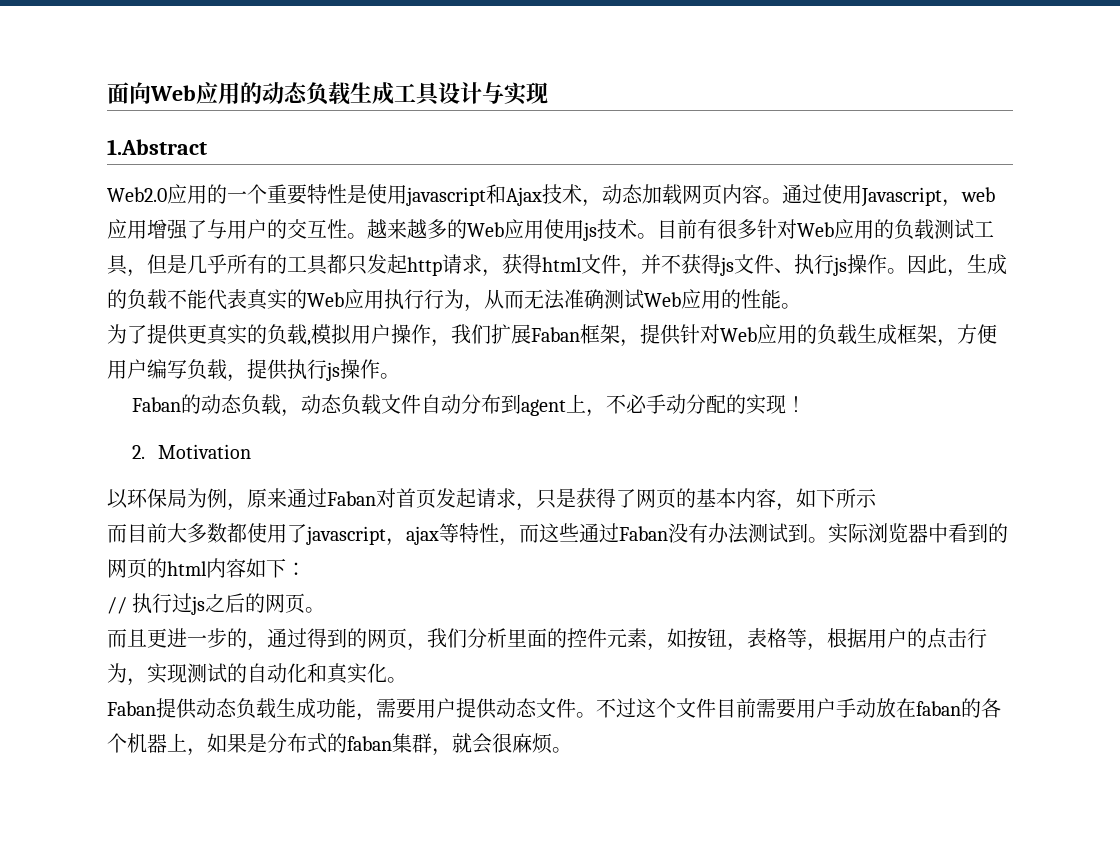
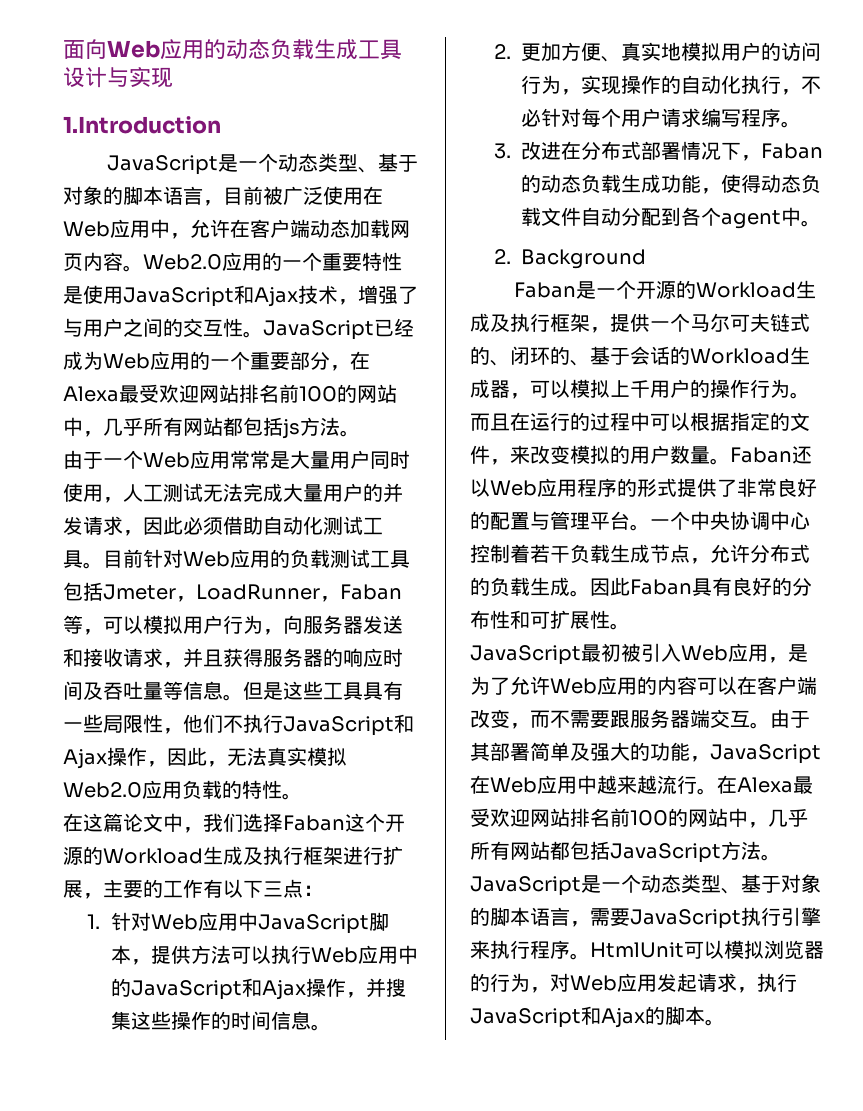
- 1.Abstract
- Web2.0应用的一个重要特性是使用javascript和Ajax技术，动态加载网页内容。通过使用Javascript，web应用增强了与用户的交互性。
+ 1.Introduction
+ JavaScript是一个动态类型、基于对象的脚本语言，目前被广泛使用在Web应用中，允许在客户端动态加载网页内容。Web2.0应用的一个重要特性是使用JavaScript和Ajax技术，增强了与用户之间的交互性。
- 越来越多的Web应用使用js技术。目前有很多针对Web应用的负载测试工具，但是几乎所有的工具都只发起http请求，获得html文件，并不获得js文件、执行js操作。因此，生成的负载不能代表真实的Web应用执行行为，从而无法准确测试Web应用的性能。
- 为了提供更真实的负载,模拟用户操作，我们扩展Faban框架，提供针对Web应用的负载生成框架，方便用户编写负载，提供执行js操作。
- Faban的动态负载，动态负载文件自动分布到agent上，不必手动分配的实现！
- 2. Motivation
- 以环保局为例，原来通过Faban对首页发起请求，只是获得了网页的基本内容，如下所示
- 而目前大多数都使用了javascript，ajax等特性，而这些通过Faban没有办法测试到。实际浏览器中看到的网页的html内容如下：
- // 执行过js之后的网页。
- 而且更进一步的，通过得到的网页，我们分析里面的控件元素，如按钮，表格等，根据用户的点击行为，实现测试的自动化和真实化。
- Faban提供动态负载生成功能，需要用户提供动态文件。不过这个文件目前需要用户手动放在faban的各个机器上，如果是分布式的faban集群，就会很麻烦。
+ JavaScript已经成为Web应用的一个重要部分，在Alexa最受欢迎网站排名前100的网站中，几乎所有网站都包括js方法。
+ 由于一个Web应用常常是大量用户同时使用，人工测试无法完成大量用户的并发请求，因此必须借助自动化测试工具。目前针对Web应用的负载测试工具包括Jmeter，LoadRunner，Faban等，可以模拟用户行为，向服务器发送和接收请求，并且获得服务器的响应时间及吞吐量等信息。但是这些工具具有一些局限性，他们不执行JavaScript和Ajax操作，因此，无法真实模拟Web2.0应用负载的特性。
+ 在这篇论文中，我们选择Faban这个开源的Workload生成及执行框架进行扩展，主要的工作有以下三点：
+ 1.针对Web应用中JavaScript脚本，提供方法可以执行Web应用中的JavaScript和Ajax操作，并搜集这些操作的时间信息。
+ 2.更加方便、真实地模拟用户的访问行为，实现操作的自动化执行，不必针对每个用户请求编写程序。
+ 3.改进在分布式部署情况下，Faban的动态负载生成功能，使得动态负载文件自动分配到各个agent中。
+ 2. Background
+ Faban是一个开源的Workload生成及执行框架，提供一个马尔可夫链式的、闭环的、基于会话的Workload生成器，可以模拟上千用户的操作行为。而且在运行的过程中可以根据指定的文件，来改变模拟的用户数量。Faban还以Web应用程序的形式提供了非常良好的配置与管理平台。一个中央协调中心控制着若干负载生成节点，允许分布式的负载生成。因此Faban具有良好的分布性和可扩展性。
+ JavaScript最初被引入Web应用，是为了允许Web应用的内容可以在客户端改变，而不需要跟服务器端交互。由于其部署简单及强大的功能，JavaScript在Web应用中越来越流行。在Alexa最受欢迎网站排名前100的网站中，几乎所有网站都包括JavaScript方法。JavaScript是一个动态类型、基于对象的脚本语言，需要JavaScript执行引擎来执行程序。HtmlUnit可以模拟浏览器的行为，对Web应用发起请求，执行JavaScript和Ajax的脚本。

